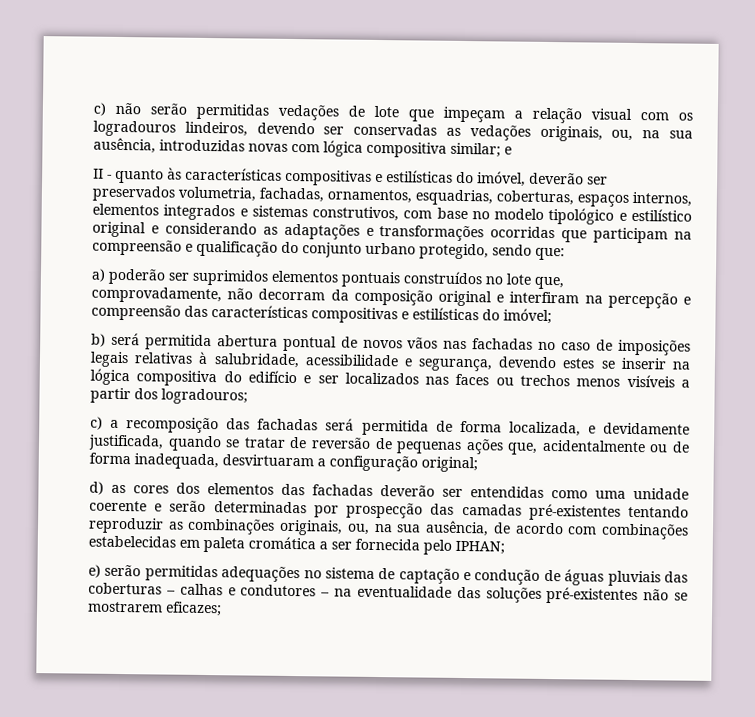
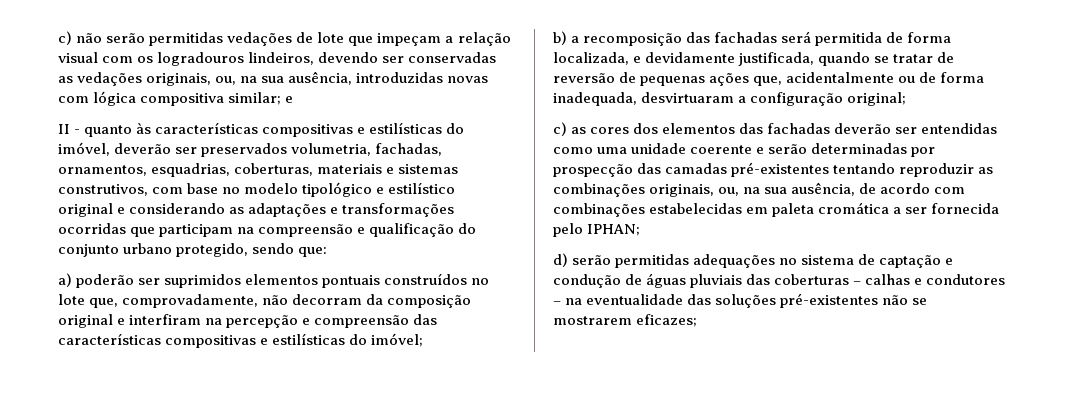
- II - quanto às características compositivas e estilísticas do imóvel, deverão ser preservados volumetria, fachadas, ornamentos, esquadrias, coberturas, espaços internos, elementos integrados e sistemas construtivos, com base no modelo tipológico e estilístico original e considerando as adaptações e transformações ocorridas que participam na compreensão e qualificação do conjunto urbano protegido, sendo que:
+ II - quanto às características compositivas e estilísticas do imóvel, deverão ser preservados volumetria, fachadas, ornamentos, esquadrias, coberturas, materiais e sistemas construtivos, com base no modelo tipológico e estilístico original e considerando as adaptações e transformações ocorridas que participam na compreensão e qualificação do conjunto urbano protegido, sendo que:
- b) será permitida abertura pontual de novos vãos nas fachadas no caso de imposições legais relativas à salubridade, acessibilidade e segurança, devendo estes se inserir na lógica compositiva do edifício e ser localizados nas faces ou trechos menos visíveis a partir dos logradouros;
- c) a recomposição das fachadas será permitida de forma localizada, e devidamente justificada, quando se tratar de reversão de pequenas ações que, acidentalmente ou de forma inadequada, desvirtuaram a configuração original;
+ b) a recomposição das fachadas será permitida de forma localizada, e devidamente justificada, quando se tratar de reversão de pequenas ações que, acidentalmente ou de forma inadequada, desvirtuaram a configuração original;
- d) as cores dos elementos das fachadas deverão ser entendidas como uma unidade coerente e serão determinadas por prospecção das camadas pré-existentes tentando reproduzir as combinações originais, ou, na sua ausência, de acordo com combinações estabelecidas em paleta cromática a ser fornecida pelo IPHAN;
+ c) as cores dos elementos das fachadas deverão ser entendidas como uma unidade coerente e serão determinadas por prospecção das camadas pré-existentes tentando reproduzir as combinações originais, ou, na sua ausência, de acordo com combinações estabelecidas em paleta cromática a ser fornecida pelo IPHAN;
- e) serão permitidas adequações no sistema de captação e condução de águas pluviais das coberturas – calhas e condutores – na eventualidade das soluções pré-existentes não se mostrarem eficazes;
+ d) serão permitidas adequações no sistema de captação e condução de águas pluviais das coberturas – calhas e condutores – na eventualidade das soluções pré-existentes não se mostrarem eficazes;

